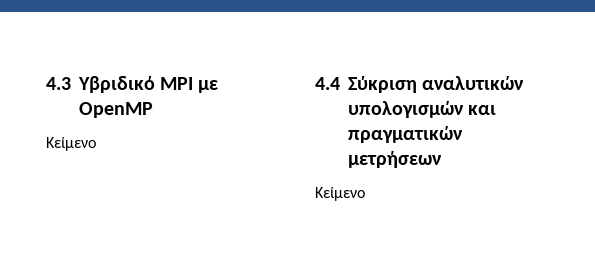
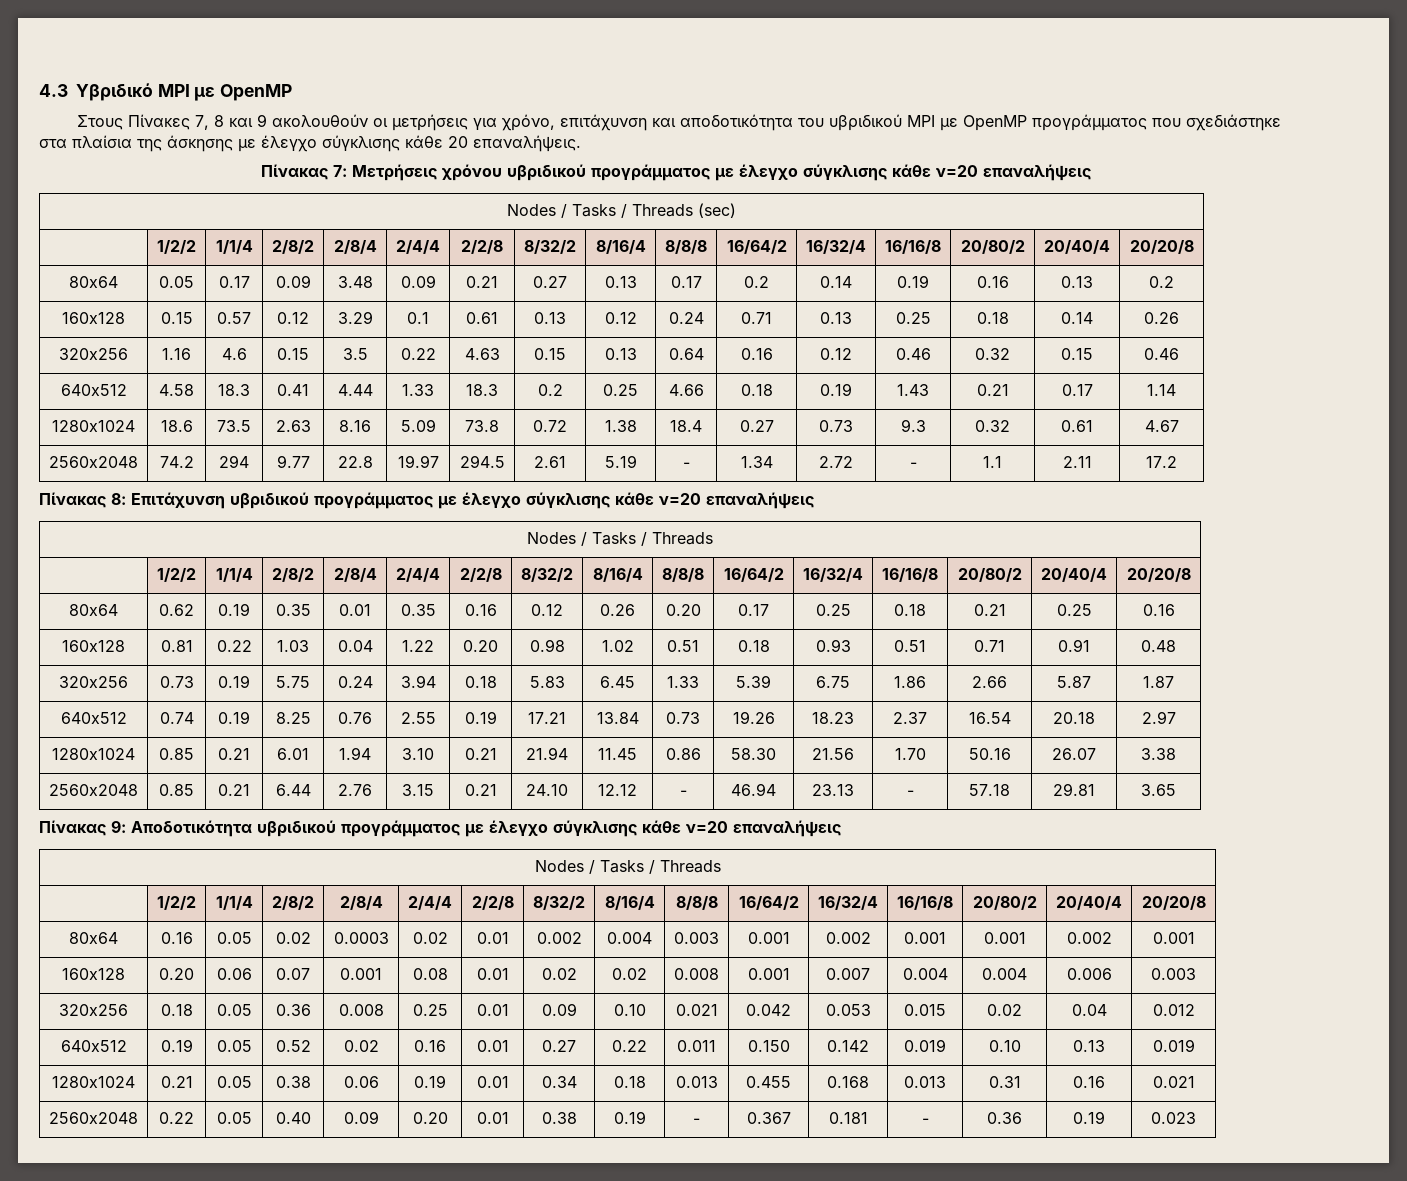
  4.3 Υβριδικό MPI με OpenMP
- Κείμενο
- 4.4 Σύκριση αναλυτικών υπολογισμών και πραγματικών μετρήσεων
- Κείμενο
+ Στους Πίνακες 7, 8 και 9 ακολουθούν οι μετρήσεις για χρόνο, επιτάχυνση και αποδοτικότητα του υβριδικού MPI με OpenMP προγράμματος που σχεδιάστηκε στα πλαίσια της άσκησης με έλεγχο σύγκλισης κάθε 20 επαναλήψεις.
+ Πίνακας 7: Μετρήσεις χρόνου υβριδικού προγράμματος με έλεγχο σύγκλισης κάθε ν=20 επαναλήψεις
+ Nodes / Tasks / Threads (sec)
+ | 1/2/2 | 1/1/4 | 2/8/2 | 2/8/4 | 2/4/4 | 2/2/8 | 8/32/2 | 8/16/4 | 8/8/8 | 16/64/2 | 16/32/4 | 16/16/8 | 20/80/2 | 20/40/4 | 20/20/8
+ 80x64 | 0.05 | 0.17 | 0.09 | 3.48 | 0.09 | 0.21 | 0.27 | 0.13 | 0.17 | 0.2 | 0.14 | 0.19 | 0.16 | 0.13 | 0.2
+ 160x128 | 0.15 | 0.57 | 0.12 | 3.29 | 0.1 | 0.61 | 0.13 | 0.12 | 0.24 | 0.71 | 0.13 | 0.25 | 0.18 | 0.14 | 0.26
+ 320x256 | 1.16 | 4.6 | 0.15 | 3.5 | 0.22 | 4.63 | 0.15 | 0.13 | 0.64 | 0.16 | 0.12 | 0.46 | 0.32 | 0.15 | 0.46
+ 640x512 | 4.58 | 18.3 | 0.41 | 4.44 | 1.33 | 18.3 | 0.2 | 0.25 | 4.66 | 0.18 | 0.19 | 1.43 | 0.21 | 0.17 | 1.14
+ 1280x1024 | 18.6 | 73.5 | 2.63 | 8.16 | 5.09 | 73.8 | 0.72 | 1.38 | 18.4 | 0.27 | 0.73 | 9.3 | 0.32 | 0.61 | 4.67
+ 2560x2048 | 74.2 | 294 | 9.77 | 22.8 | 19.97 | 294.5 | 2.61 | 5.19 | - | 1.34 | 2.72 | - | 1.1 | 2.11 | 17.2
+ Πίνακας 8: Επιτάχυνση υβριδικού προγράμματος με έλεγχο σύγκλισης κάθε ν=20 επαναλήψεις
+ Nodes / Tasks / Threads
+ | 1/2/2 | 1/1/4 | 2/8/2 | 2/8/4 | 2/4/4 | 2/2/8 | 8/32/2 | 8/16/4 | 8/8/8 | 16/64/2 | 16/32/4 | 16/16/8 | 20/80/2 | 20/40/4 | 20/20/8
+ 80x64 | 0.62 | 0.19 | 0.35 | 0.01 | 0.35 | 0.16 | 0.12 | 0.26 | 0.20 | 0.17 | 0.25 | 0.18 | 0.21 | 0.25 | 0.16
+ 160x128 | 0.81 | 0.22 | 1.03 | 0.04 | 1.22 | 0.20 | 0.98 | 1.02 | 0.51 | 0.18 | 0.93 | 0.51 | 0.71 | 0.91 | 0.48
+ 320x256 | 0.73 | 0.19 | 5.75 | 0.24 | 3.94 | 0.18 | 5.83 | 6.45 | 1.33 | 5.39 | 6.75 | 1.86 | 2.66 | 5.87 | 1.87
+ 640x512 | 0.74 | 0.19 | 8.25 | 0.76 | 2.55 | 0.19 | 17.21 | 13.84 | 0.73 | 19.26 | 18.23 | 2.37 | 16.54 | 20.18 | 2.97
+ 1280x1024 | 0.85 | 0.21 | 6.01 | 1.94 | 3.10 | 0.21 | 21.94 | 11.45 | 0.86 | 58.30 | 21.56 | 1.70 | 50.16 | 26.07 | 3.38
+ 2560x2048 | 0.85 | 0.21 | 6.44 | 2.76 | 3.15 | 0.21 | 24.10 | 12.12 | - | 46.94 | 23.13 | - | 57.18 | 29.81 | 3.65
+ Πίνακας 9: Αποδοτικότητα υβριδικού προγράμματος με έλεγχο σύγκλισης κάθε ν=20 επαναλήψεις
+ Nodes / Tasks / Threads
+ | 1/2/2 | 1/1/4 | 2/8/2 | 2/8/4 | 2/4/4 | 2/2/8 | 8/32/2 | 8/16/4 | 8/8/8 | 16/64/2 | 16/32/4 | 16/16/8 | 20/80/2 | 20/40/4 | 20/20/8
+ 80x64 | 0.16 | 0.05 | 0.02 | 0.0003 | 0.02 | 0.01 | 0.002 | 0.004 | 0.003 | 0.001 | 0.002 | 0.001 | 0.001 | 0.002 | 0.001
+ 160x128 | 0.20 | 0.06 | 0.07 | 0.001 | 0.08 | 0.01 | 0.02 | 0.02 | 0.008 | 0.001 | 0.007 | 0.004 | 0.004 | 0.006 | 0.003
+ 320x256 | 0.18 | 0.05 | 0.36 | 0.008 | 0.25 | 0.01 | 0.09 | 0.10 | 0.021 | 0.042 | 0.053 | 0.015 | 0.02 | 0.04 | 0.012
+ 640x512 | 0.19 | 0.05 | 0.52 | 0.02 | 0.16 | 0.01 | 0.27 | 0.22 | 0.011 | 0.150 | 0.142 | 0.019 | 0.10 | 0.13 | 0.019
+ 1280x1024 | 0.21 | 0.05 | 0.38 | 0.06 | 0.19 | 0.01 | 0.34 | 0.18 | 0.013 | 0.455 | 0.168 | 0.013 | 0.31 | 0.16 | 0.021
+ 2560x2048 | 0.22 | 0.05 | 0.40 | 0.09 | 0.20 | 0.01 | 0.38 | 0.19 | - | 0.367 | 0.181 | - | 0.36 | 0.19 | 0.023

